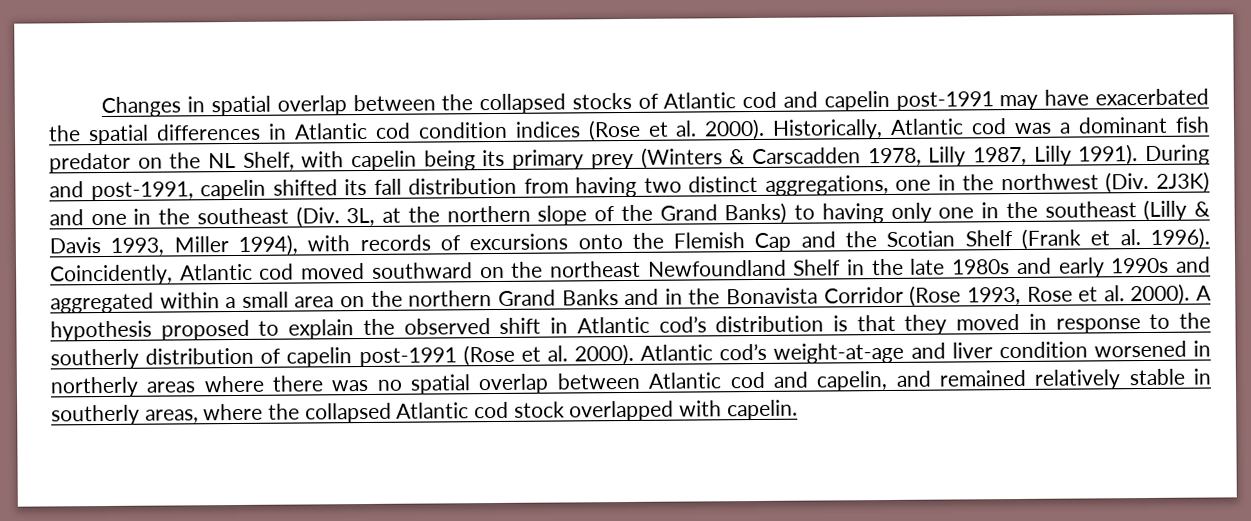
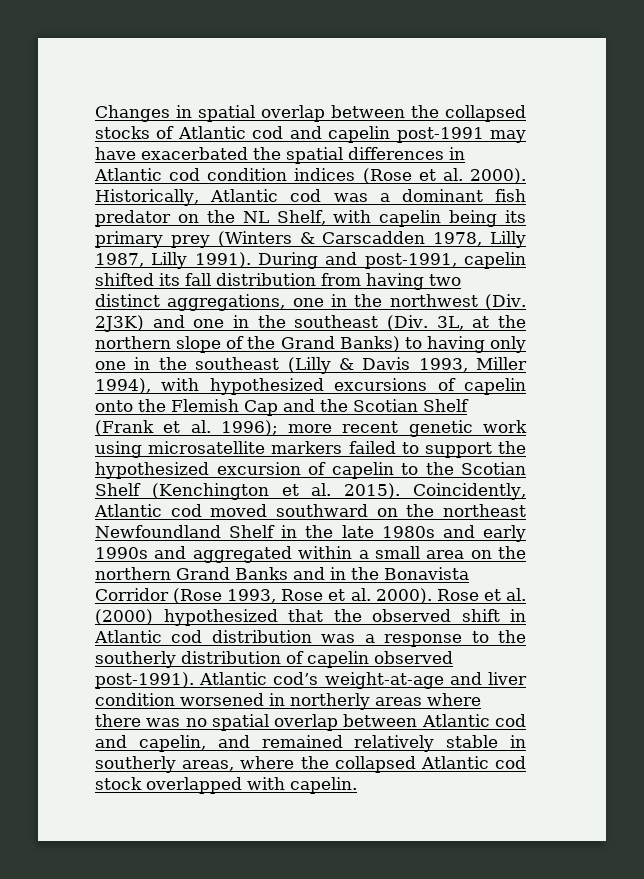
- During and post-1991, capelin shifted its fall distribution from having two distinct aggregations, one in the northwest (Div. 2J3K) and one in the southeast (Div. 3L, at the northern slope of the Grand Banks) to having only one in the southeast (Lilly & Davis 1993, Miller 1994), with records of excursions onto the Flemish Cap and the Scotian Shelf (Frank et al. 1996).
+ During and post-1991, capelin shifted its fall distribution from having two distinct aggregations, one in the northwest (Div. 2J3K) and one in the southeast (Div. 3L, at the northern slope of the Grand Banks) to having only one in the southeast (Lilly & Davis 1993, Miller 1994), with hypothesized excursions of capelin onto the Flemish Cap and the Scotian Shelf (Frank et al. 1996); more recent genetic work using microsatellite markers failed to support the hypothesized excursion of capelin to the Scotian Shelf (Kenchington et al. 2015).
- A hypothesis proposed to explain the observed shift in Atlantic cod’s distribution is that they moved in response to the southerly distribution of capelin post-1991 (Rose et al. 2000).
+ Rose et al. (2000) hypothesized that the observed shift in Atlantic cod distribution was a response to the southerly distribution of capelin observed post-1991).

